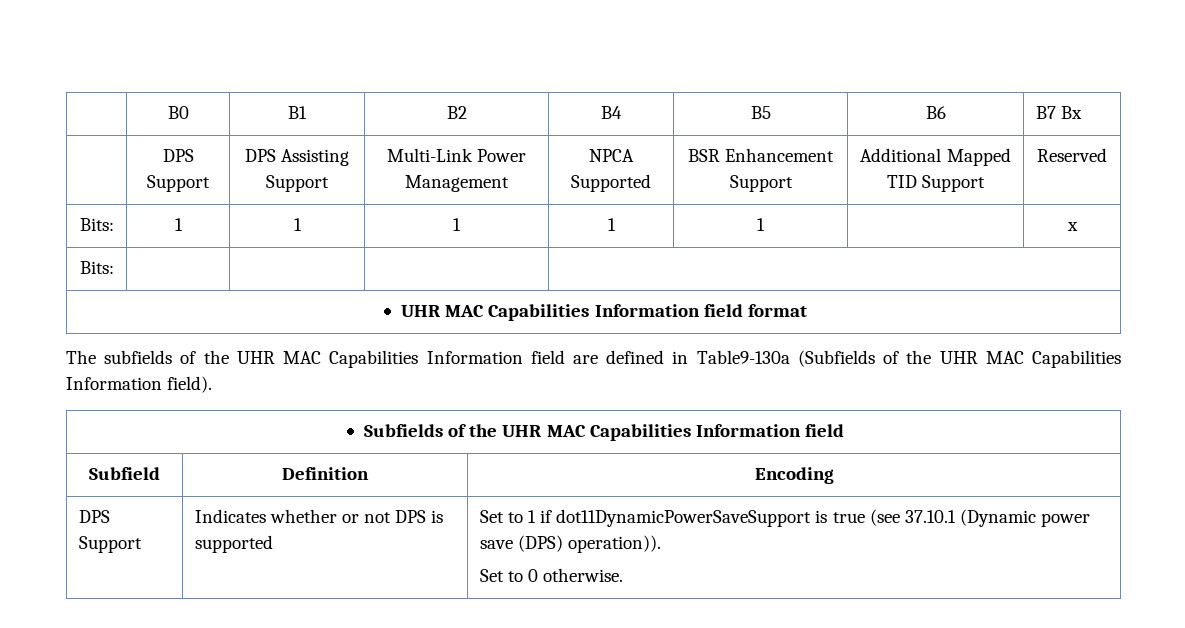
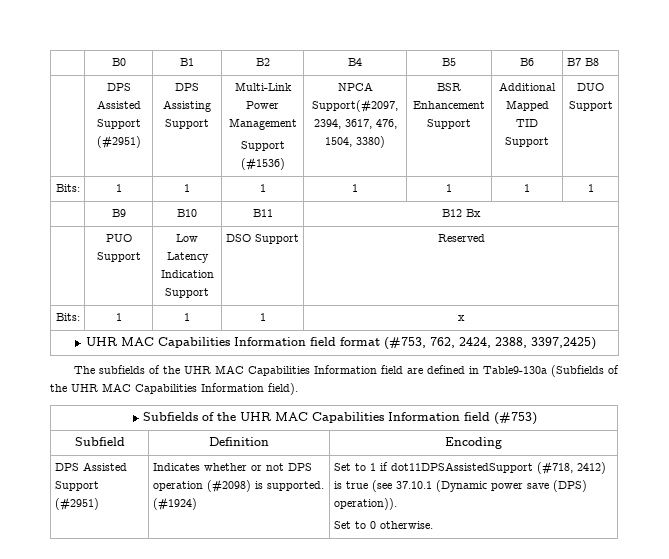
- | B0 | B1 | B2 | B4 | B5 | B6 | B7 Bx
- | DPS Support | DPS Assisting Support | Multi-Link Power Management | NPCA Supported | BSR Enhancement Support | Additional Mapped TID Support | Reserved
+ | B0 | B1 | B2 | B4 | B5 | B6 | B7 B8
+ | DPS Assisted Support (#2951) | DPS Assisting Support | Multi-Link Power Management
+ Support (#1536) | NPCA Support(#2097, 2394, 3617, 476, 1504, 3380) | BSR Enhancement Support | Additional Mapped TID Support | DUO Support
- Bits: | 1 | 1 | 1 | 1 | 1 | | x
- Bits: | | | |
+ Bits: | 1 | 1 | 1 | 1 | 1 | 1 | 1
+ | B9 | B10 | B11 | B12 Bx
+ | PUO Support | Low Latency Indication Support | DSO Support | Reserved
+ Bits: | 1 | 1 | 1 | x
- UHR MAC Capabilities Information field format
+ UHR MAC Capabilities Information field format (#753, 762, 2424, 2388, 3397,2425)
- Subfields of the UHR MAC Capabilities Information field
+ Subfields of the UHR MAC Capabilities Information field (#753)
- DPS Support | Indicates whether or not DPS is supported | Set to 1 if dot11DynamicPowerSaveSupport is true (see 37.10.1 (Dynamic power save (DPS) operation)).
+ DPS Assisted Support (#2951) | Indicates whether or not DPS operation (#2098) is supported. (#1924) | Set to 1 if dot11DPSAssistedSupport (#718, 2412) is true (see 37.10.1 (Dynamic power save (DPS) operation)).

